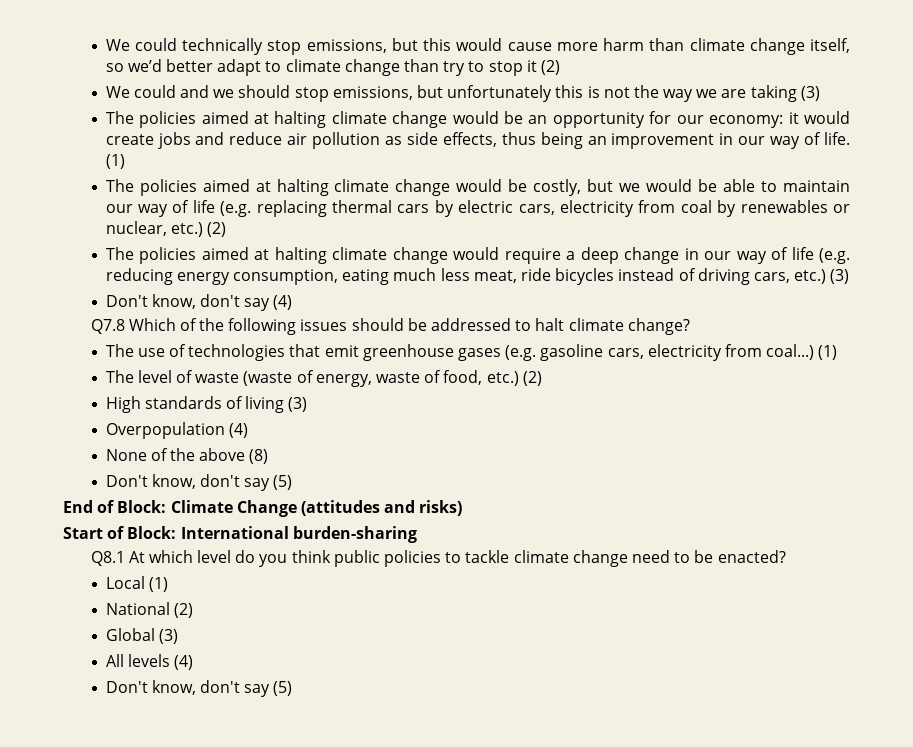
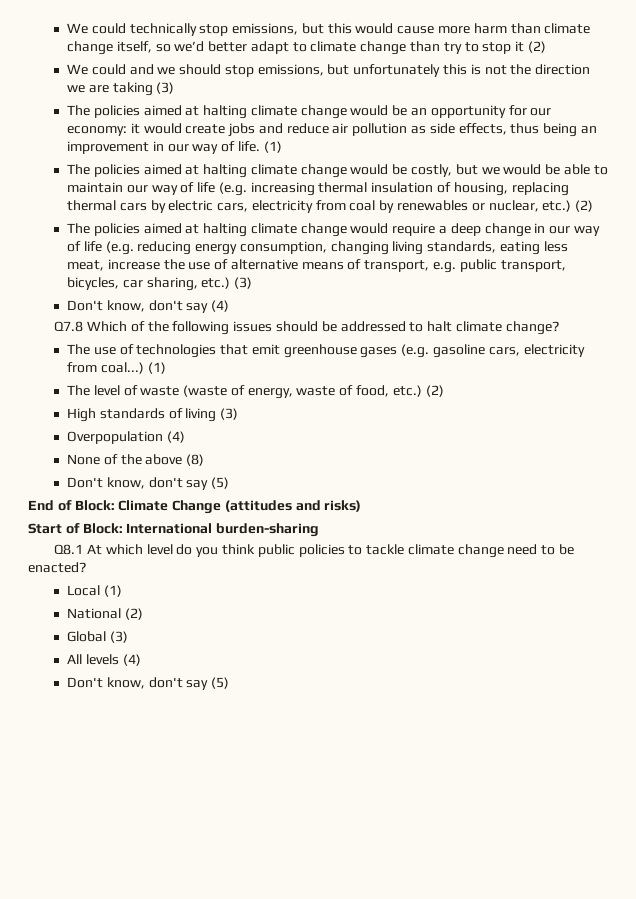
- We could and we should stop emissions, but unfortunately this is not the way we are taking (3)
+ We could and we should stop emissions, but unfortunately this is not the direction we are taking (3)
- The policies aimed at halting climate change would be costly, but we would be able to maintain our way of life (e.g. replacing thermal cars by electric cars, electricity from coal by renewables or nuclear, etc.) (2)
+ The policies aimed at halting climate change would be costly, but we would be able to maintain our way of life (e.g. increasing thermal insulation of housing, replacing thermal cars by electric cars, electricity from coal by renewables or nuclear, etc.) (2)
- The policies aimed at halting climate change would require a deep change in our way of life (e.g. reducing energy consumption, eating much less meat, ride bicycles instead of driving cars, etc.) (3)
+ The policies aimed at halting climate change would require a deep change in our way of life (e.g. reducing energy consumption, changing living standards, eating less meat, increase the use of alternative means of transport, e.g. public transport, bicycles, car sharing, etc.) (3)

